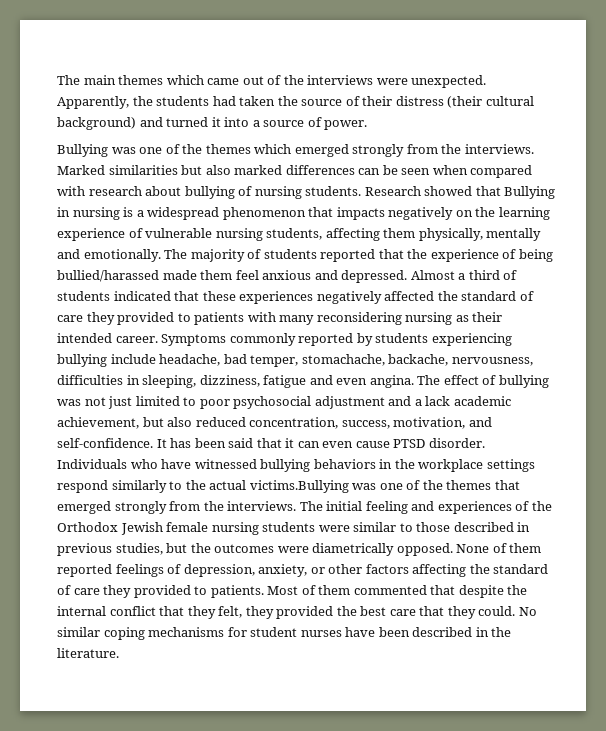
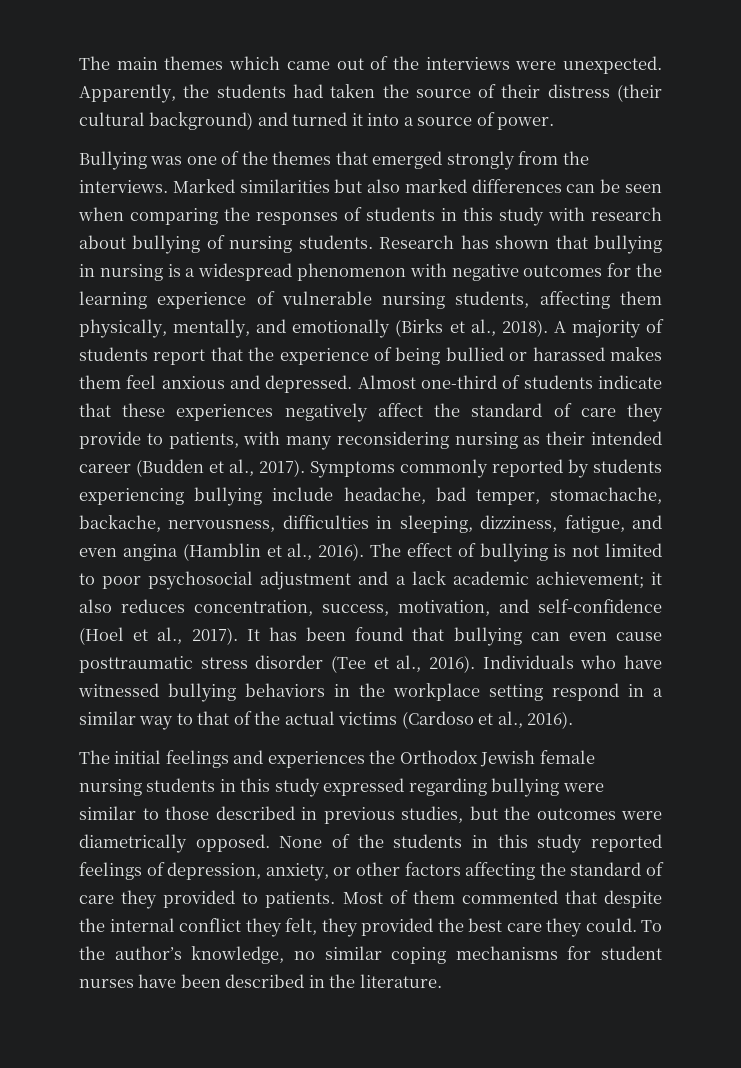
- Bullying was one of the themes which emerged strongly from the interviews.
+ Bullying was one of the themes that emerged strongly from the interviews.
- Marked similarities but also marked differences can be seen when compared with research about bullying of nursing students.
+ Marked similarities but also marked differences can be seen when comparing the responses of students in this study with research about bullying of nursing students.
- Research showed that Bullying in nursing is a widespread phenomenon that impacts negatively on the learning experience of vulnerable nursing students, affecting them physically, mentally and emotionally. The majority of students reported that the experience of being bullied/harassed made them feel anxious and depressed.
+ Research has shown that bullying in nursing is a widespread phenomenon with negative outcomes for the learning experience of vulnerable nursing students, affecting them physically, mentally, and emotionally (Birks et al., 2018). A majority of students report that the experience of being bullied or harassed makes them feel anxious and depressed.
- Almost a third of students indicated that these experiences negatively affected the standard of care they provided to patients with many reconsidering nursing as their intended career.
+ Almost one-third of students indicate that these experiences negatively affect the standard of care they provide to patients, with many reconsidering nursing as their intended career (Budden et al., 2017).
- Symptoms commonly reported by students experiencing bullying include headache, bad temper, stomachache, backache, nervousness, difficulties in sleeping, dizziness, fatigue and even angina.
+ Symptoms commonly reported by students experiencing bullying include headache, bad temper, stomachache, backache, nervousness, difficulties in sleeping, dizziness, fatigue, and even angina (Hamblin et al., 2016).
- The effect of bullying was not just limited to poor psychosocial adjustment and a lack academic achievement, but also reduced concentration, success, motivation, and self-confidence. It has been said that it can even cause PTSD disorder.
+ The effect of bullying is not limited to poor psychosocial adjustment and a lack academic achievement; it also reduces concentration, success, motivation, and self-confidence (Hoel et al., 2017). It has been found that bullying can even cause posttraumatic stress disorder (Tee et al., 2016).
- Individuals who have witnessed bullying behaviors in the workplace settings respond similarly to the actual victims.Bullying was one of the themes that emerged strongly from the interviews. The initial feeling and experiences of the Orthodox Jewish female nursing students were similar to those described in previous studies, but the outcomes were diametrically opposed.
+ Individuals who have witnessed bullying behaviors in the workplace setting respond in a similar way to that of the actual victims (Cardoso et al., 2016).
+ The initial feelings and experiences the Orthodox Jewish female nursing students in this study expressed regarding bullying were similar to those described in previous studies, but the outcomes were diametrically opposed.
- None of them reported feelings of depression, anxiety, or other factors affecting the standard of care they provided to patients.
+ None of the students in this study reported feelings of depression, anxiety, or other factors affecting the standard of care they provided to patients.
- Most of them commented that despite the internal conflict that they felt, they provided the best care that they could.
+ Most of them commented that despite the internal conflict they felt, they provided the best care they could.
- No similar coping mechanisms for student nurses have been described in the literature.
+ To the author’s knowledge, no similar coping mechanisms for student nurses have been described in the literature.

